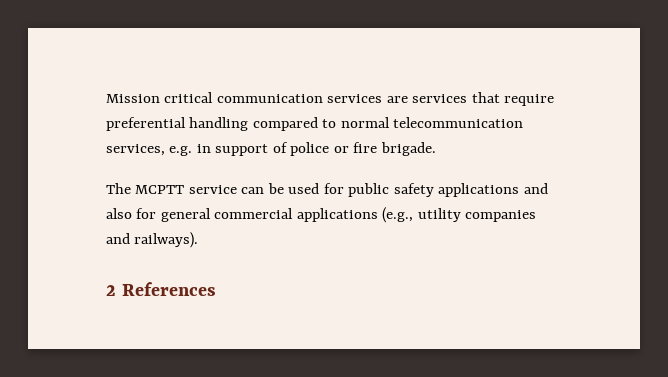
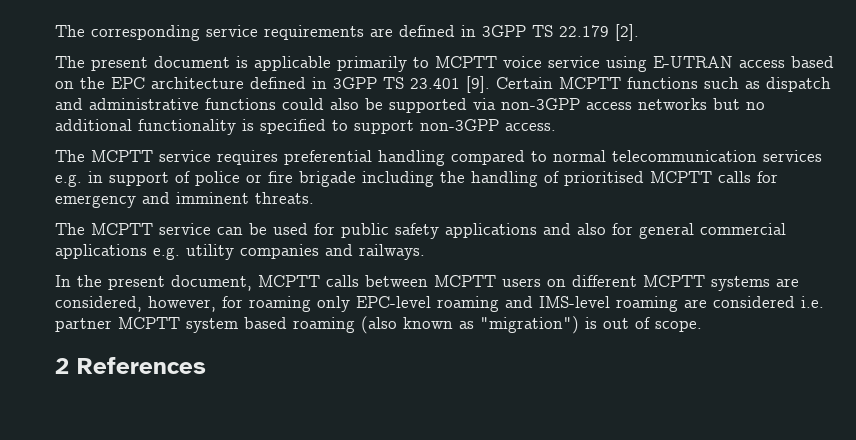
- Mission critical communication services are services that require preferential handling compared to normal telecommunication services, e.g. in support of police or fire brigade.
+ The corresponding service requirements are defined in 3GPP TS 22.179 [2].
+ The present document is applicable primarily to MCPTT voice service using E-UTRAN access based on the EPC architecture defined in 3GPP TS 23.401 [9]. Certain MCPTT functions such as dispatch and administrative functions could also be supported via non-3GPP access networks but no additional functionality is specified to support non-3GPP access.
+ The MCPTT service requires preferential handling compared to normal telecommunication services e.g. in support of police or fire brigade including the handling of prioritised MCPTT calls for emergency and imminent threats.
- The MCPTT service can be used for public safety applications and also for general commercial applications (e.g., utility companies and railways).
+ The MCPTT service can be used for public safety applications and also for general commercial applications e.g. utility companies and railways.
+ In the present document, MCPTT calls between MCPTT users on different MCPTT systems are considered, however, for roaming only EPC-level roaming and IMS-level roaming are considered i.e. partner MCPTT system based roaming (also known as "migration") is out of scope.

